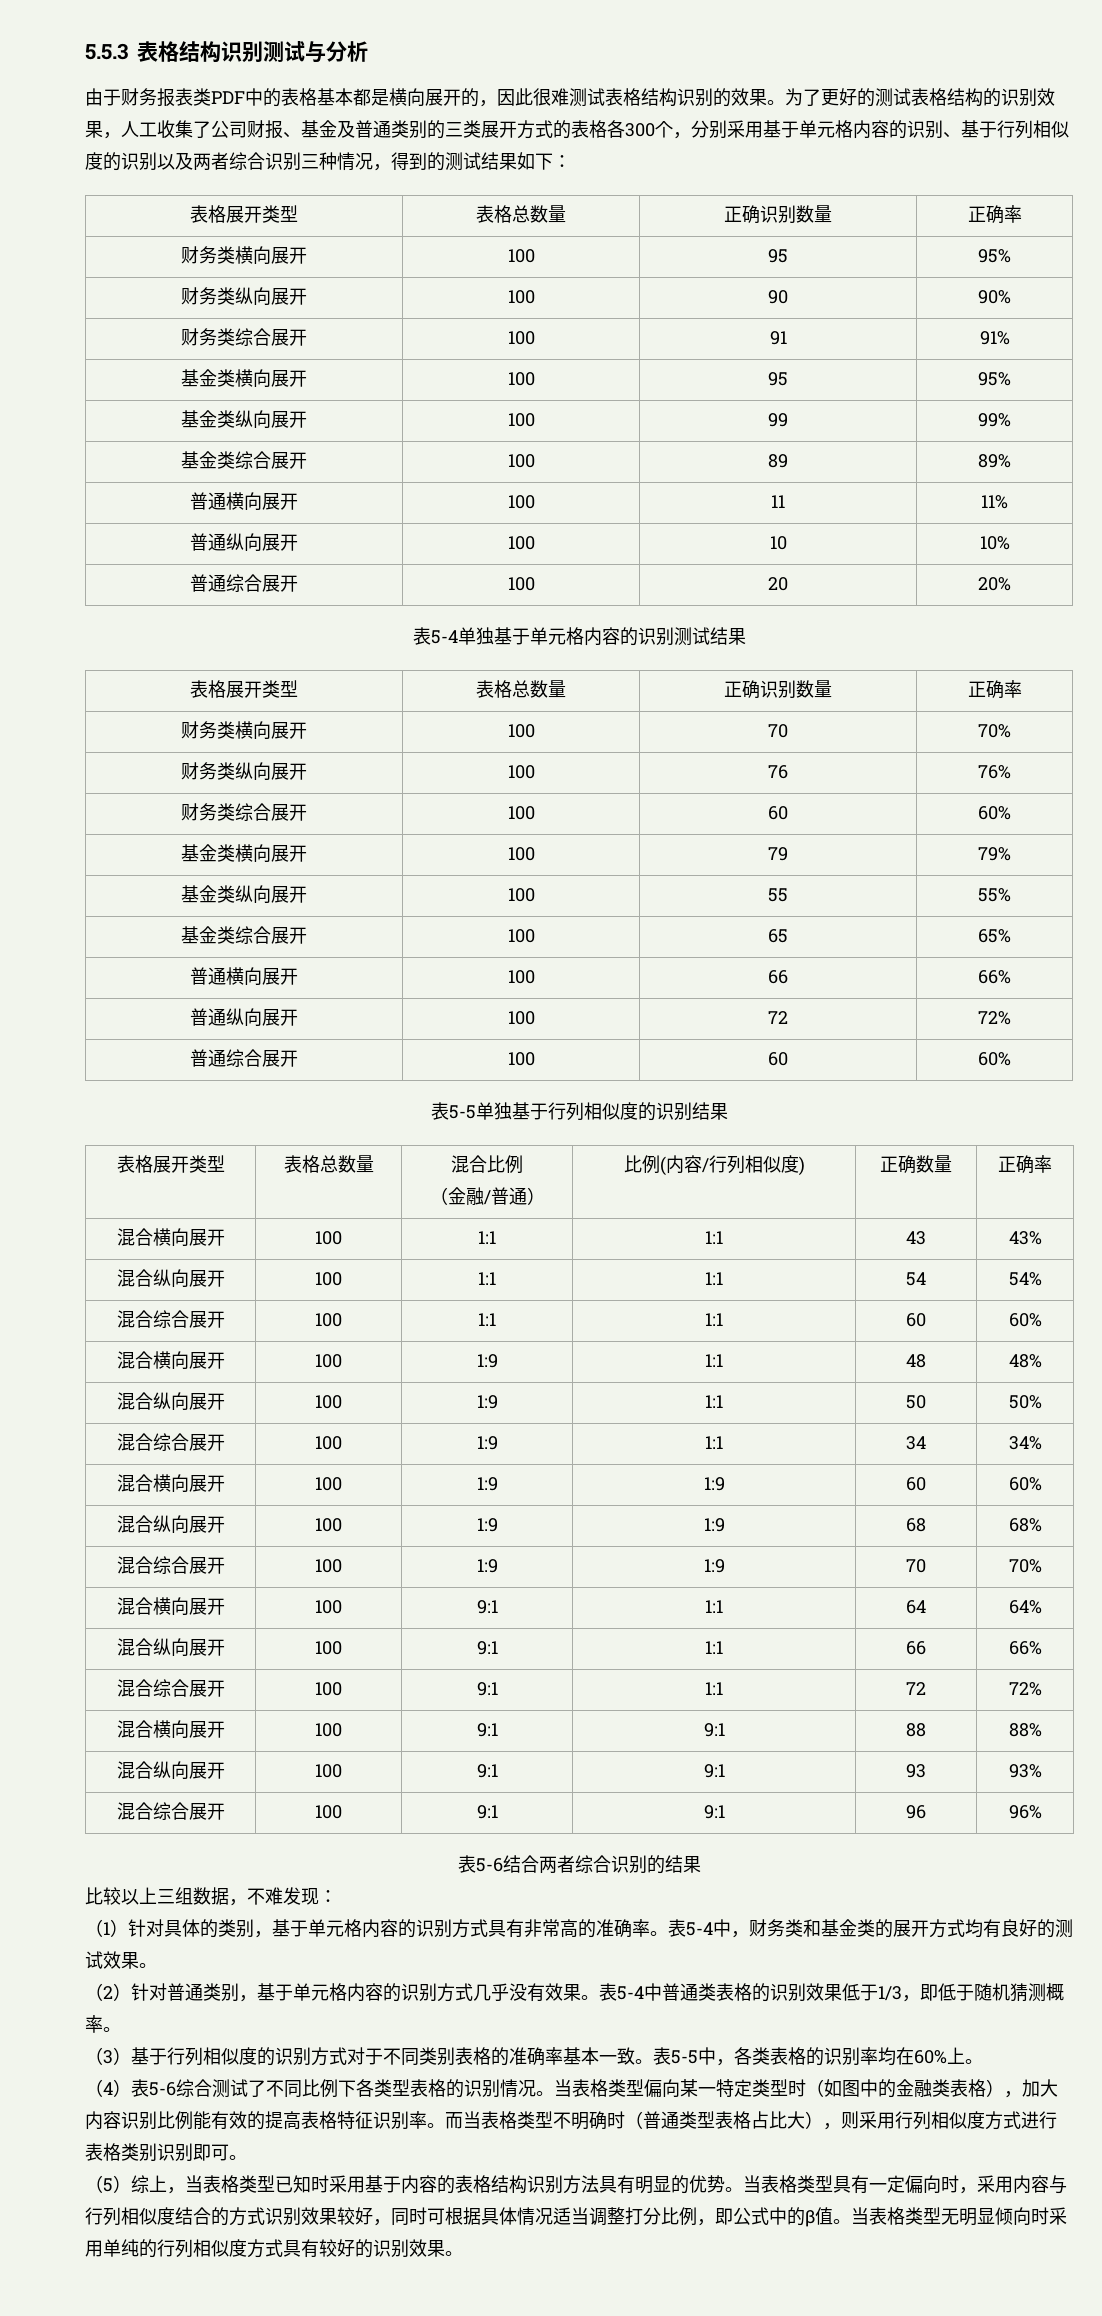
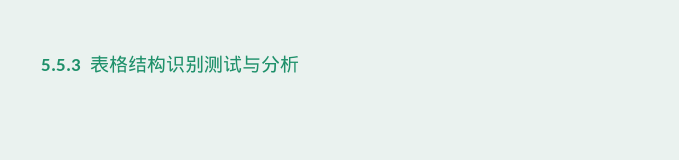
- 由于财务报表类PDF中的表格基本都是横向展开的，因此很难测试表格结构识别的效果。为了更好的测试表格结构的识别效果，人工收集了公司财报、基金及普通类别的三类展开方式的表格各300个，分别采用基于单元格内容的识别、基于行列相似度的识别以及两者综合识别三种情况，得到的测试结果如下：
- 表格展开类型 | 表格总数量 | 正确识别数量 | 正确率
- 财务类横向展开 | 100 | 95 | 95%
- 财务类纵向展开 | 100 | 90 | 90%
- 财务类综合展开 | 100 | 91 | 91%
- 基金类横向展开 | 100 | 95 | 95%
- 基金类纵向展开 | 100 | 99 | 99%
- 基金类综合展开 | 100 | 89 | 89%
- 普通横向展开 | 100 | 11 | 11%
- 普通纵向展开 | 100 | 10 | 10%
- 普通综合展开 | 100 | 20 | 20%
- 表5-4单独基于单元格内容的识别测试结果
- 表格展开类型 | 表格总数量 | 正确识别数量 | 正确率
- 财务类横向展开 | 100 | 70 | 70%
- 财务类纵向展开 | 100 | 76 | 76%
- 财务类综合展开 | 100 | 60 | 60%
- 基金类横向展开 | 100 | 79 | 79%
- 基金类纵向展开 | 100 | 55 | 55%
- 基金类综合展开 | 100 | 65 | 65%
- 普通横向展开 | 100 | 66 | 66%
- 普通纵向展开 | 100 | 72 | 72%
- 普通综合展开 | 100 | 60 | 60%
- 表5-5单独基于行列相似度的识别结果
- 表格展开类型 | 表格总数量 | 混合比例
- （金融/普通） | 比例(内容/行列相似度) | 正确数量 | 正确率
- 混合横向展开 | 100 | 1:1 | 1:1 | 43 | 43%
- 混合纵向展开 | 100 | 1:1 | 1:1 | 54 | 54%
- 混合综合展开 | 100 | 1:1 | 1:1 | 60 | 60%
- 混合横向展开 | 100 | 1:9 | 1:1 | 48 | 48%
- 混合纵向展开 | 100 | 1:9 | 1:1 | 50 | 50%
- 混合综合展开 | 100 | 1:9 | 1:1 | 34 | 34%
- 混合横向展开 | 100 | 1:9 | 1:9 | 60 | 60%
- 混合纵向展开 | 100 | 1:9 | 1:9 | 68 | 68%
- 混合综合展开 | 100 | 1:9 | 1:9 | 70 | 70%
- 混合横向展开 | 100 | 9:1 | 1:1 | 64 | 64%
- 混合纵向展开 | 100 | 9:1 | 1:1 | 66 | 66%
- 混合综合展开 | 100 | 9:1 | 1:1 | 72 | 72%
- 混合横向展开 | 100 | 9:1 | 9:1 | 88 | 88%
- 混合纵向展开 | 100 | 9:1 | 9:1 | 93 | 93%
- 混合综合展开 | 100 | 9:1 | 9:1 | 96 | 96%
- 表5-6结合两者综合识别的结果
- 比较以上三组数据，不难发现：
- （1）针对具体的类别，基于单元格内容的识别方式具有非常高的准确率。表5-4中，财务类和基金类的展开方式均有良好的测试效果。
- （2）针对普通类别，基于单元格内容的识别方式几乎没有效果。表5-4中普通类表格的识别效果低于1/3，即低于随机猜测概率。
- （3）基于行列相似度的识别方式对于不同类别表格的准确率基本一致。表5-5中，各类表格的识别率均在60%上。
- （4）表5-6综合测试了不同比例下各类型表格的识别情况。当表格类型偏向某一特定类型时（如图中的金融类表格），加大内容识别比例能有效的提高表格特征识别率。而当表格类型不明确时（普通类型表格占比大），则采用行列相似度方式进行表格类别识别即可。
- （5）综上，当表格类型已知时采用基于内容的表格结构识别方法具有明显的优势。当表格类型具有一定偏向时，采用内容与行列相似度结合的方式识别效果较好，同时可根据具体情况适当调整打分比例，即公式中的β值。当表格类型无明显倾向时采用单纯的行列相似度方式具有较好的识别效果。

